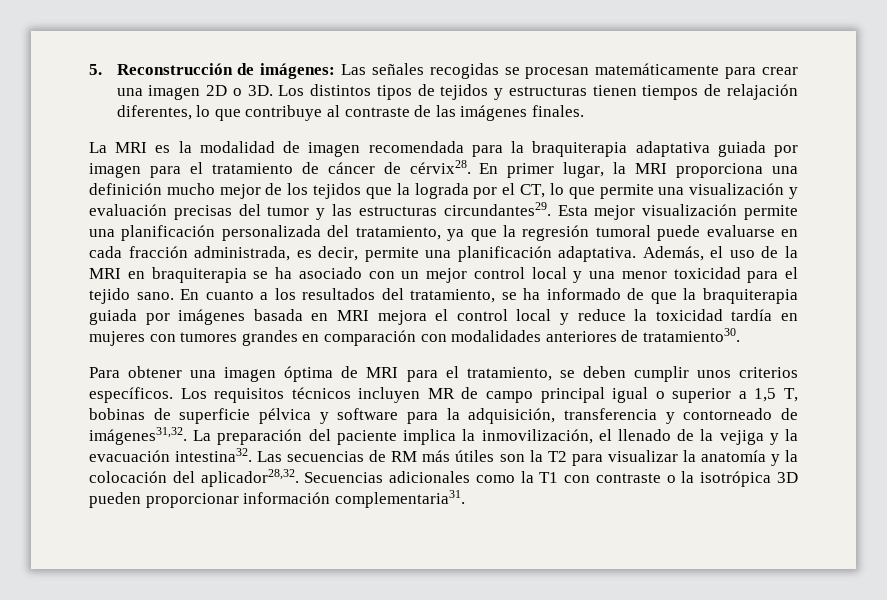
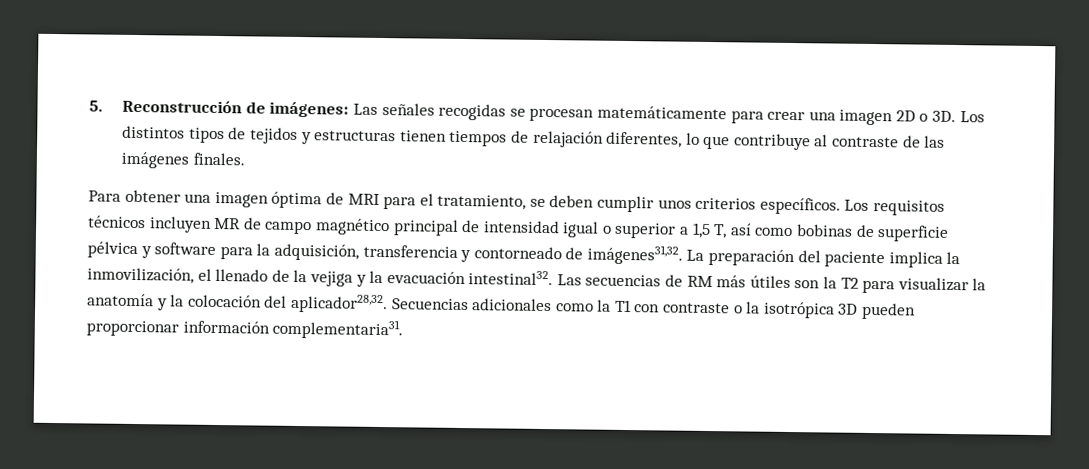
- La MRI es la modalidad de imagen recomendada para la braquiterapia adaptativa guiada por imagen para el tratamiento de cáncer de cérvix28. En primer lugar, la MRI proporciona una definición mucho mejor de los tejidos que la lograda por el CT, lo que permite una visualización y evaluación precisas del tumor y las estructuras circundantes29. Esta mejor visualización permite una planificación personalizada del tratamiento, ya que la regresión tumoral puede evaluarse en cada fracción administrada, es decir, permite una planificación adaptativa. Además, el uso de la MRI en braquiterapia se ha asociado con un mejor control local y una menor toxicidad para el tejido sano. En cuanto a los resultados del tratamiento, se ha informado de que la braquiterapia guiada por imágenes basada en MRI mejora el control local y reduce la toxicidad tardía en mujeres con tumores grandes en comparación con modalidades anteriores de tratamiento30.
- Los requisitos técnicos incluyen MR de campo principal igual o superior a 1,5 T, bobinas de superficie pélvica y software para la adquisición, transferencia y contorneado de imágenes31,32.
+ Los requisitos técnicos incluyen MR de campo magnético principal de intensidad igual o superior a 1,5 T, así como bobinas de superficie pélvica y software para la adquisición, transferencia y contorneado de imágenes31,32.
- La preparación del paciente implica la inmovilización, el llenado de la vejiga y la evacuación intestina32.
+ La preparación del paciente implica la inmovilización, el llenado de la vejiga y la evacuación intestinal32.

